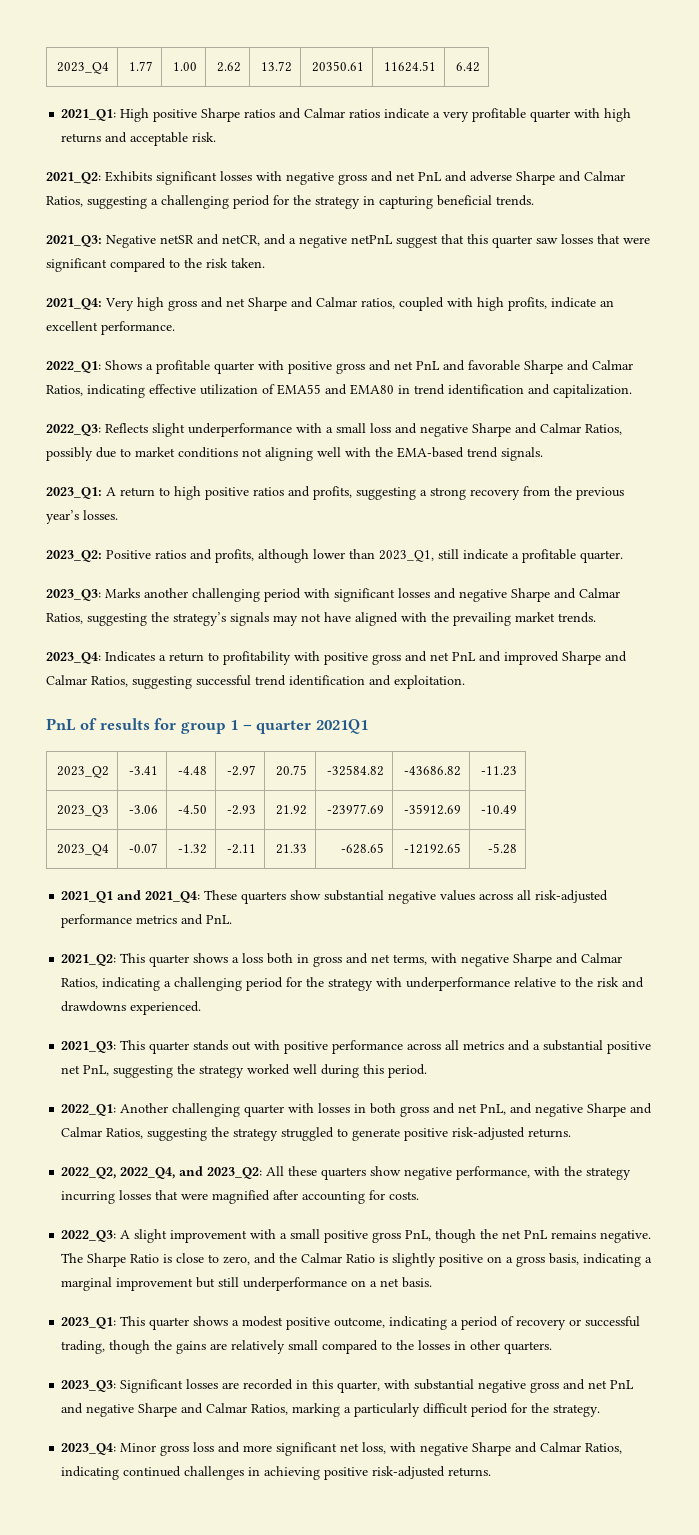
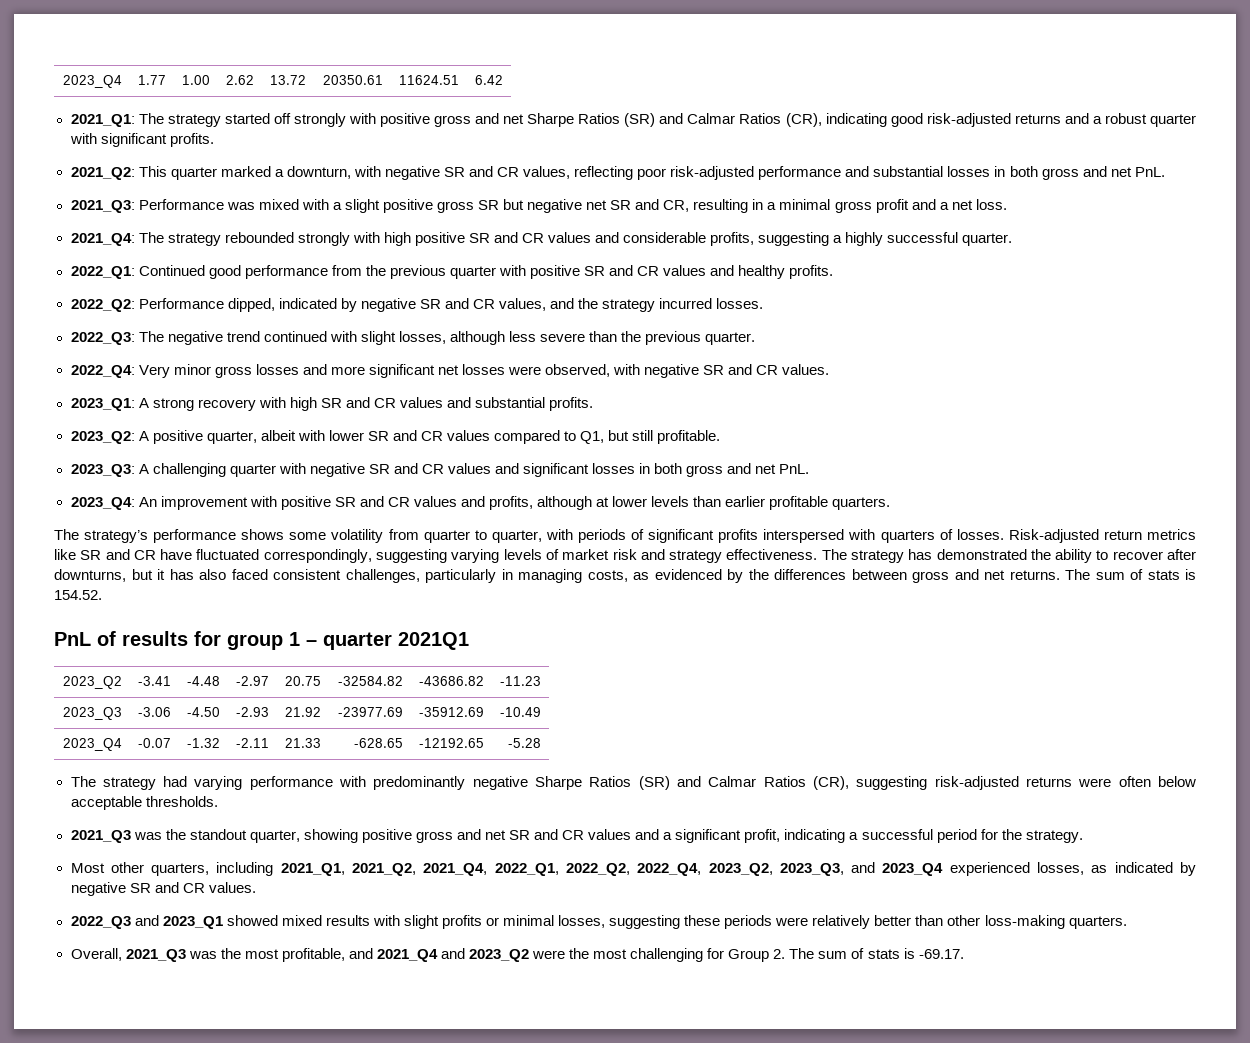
- 2021_Q1: High positive Sharpe ratios and Calmar ratios indicate a very profitable quarter with high returns and acceptable risk.
- 2021_Q2: Exhibits significant losses with negative gross and net PnL and adverse Sharpe and Calmar Ratios, suggesting a challenging period for the strategy in capturing beneficial trends.
- 2021_Q3: Negative netSR and netCR, and a negative netPnL suggest that this quarter saw losses that were significant compared to the risk taken.
- 2021_Q4: Very high gross and net Sharpe and Calmar ratios, coupled with high profits, indicate an excellent performance.
- 2022_Q1: Shows a profitable quarter with positive gross and net PnL and favorable Sharpe and Calmar Ratios, indicating effective utilization of EMA55 and EMA80 in trend identification and capitalization.
- 2022_Q3: Reflects slight underperformance with a small loss and negative Sharpe and Calmar Ratios, possibly due to market conditions not aligning well with the EMA-based trend signals.
- 2023_Q1: A return to high positive ratios and profits, suggesting a strong recovery from the previous year’s losses.
- 2023_Q2: Positive ratios and profits, although lower than 2023_Q1, still indicate a profitable quarter.
- 2023_Q3: Marks another challenging period with significant losses and negative Sharpe and Calmar Ratios, suggesting the strategy’s signals may not have aligned with the prevailing market trends.
- 2023_Q4: Indicates a return to profitability with positive gross and net PnL and improved Sharpe and Calmar Ratios, suggesting successful trend identification and exploitation.
+ 2021_Q1: The strategy started off strongly with positive gross and net Sharpe Ratios (SR) and Calmar Ratios (CR), indicating good risk-adjusted returns and a robust quarter with significant profits.
+ 2021_Q2: This quarter marked a downturn, with negative SR and CR values, reflecting poor risk-adjusted performance and substantial losses in both gross and net PnL.
+ 2021_Q3: Performance was mixed with a slight positive gross SR but negative net SR and CR, resulting in a minimal gross profit and a net loss.
+ 2021_Q4: The strategy rebounded strongly with high positive SR and CR values and considerable profits, suggesting a highly successful quarter.
+ 2022_Q1: Continued good performance from the previous quarter with positive SR and CR values and healthy profits.
+ 2022_Q2: Performance dipped, indicated by negative SR and CR values, and the strategy incurred losses.
+ 2022_Q3: The negative trend continued with slight losses, although less severe than the previous quarter.
+ 2022_Q4: Very minor gross losses and more significant net losses were observed, with negative SR and CR values.
+ 2023_Q1: A strong recovery with high SR and CR values and substantial profits.
+ 2023_Q2: A positive quarter, albeit with lower SR and CR values compared to Q1, but still profitable.
+ 2023_Q3: A challenging quarter with negative SR and CR values and significant losses in both gross and net PnL.
+ 2023_Q4: An improvement with positive SR and CR values and profits, although at lower levels than earlier profitable quarters.
+ The strategy’s performance shows some volatility from quarter to quarter, with periods of significant profits interspersed with quarters of losses. Risk-adjusted return metrics like SR and CR have fluctuated correspondingly, suggesting varying levels of market risk and strategy effectiveness. The strategy has demonstrated the ability to recover after downturns, but it has also faced consistent challenges, particularly in managing costs, as evidenced by the differences between gross and net returns. The sum of stats is 154.52.
- 2021_Q1 and 2021_Q4: These quarters show substantial negative values across all risk-adjusted performance metrics and PnL.
- 2021_Q2: This quarter shows a loss both in gross and net terms, with negative Sharpe and Calmar Ratios, indicating a challenging period for the strategy with underperformance relative to the risk and drawdowns experienced.
- 2021_Q3: This quarter stands out with positive performance across all metrics and a substantial positive net PnL, suggesting the strategy worked well during this period.
- 2022_Q1: Another challenging quarter with losses in both gross and net PnL, and negative Sharpe and Calmar Ratios, suggesting the strategy struggled to generate positive risk-adjusted returns.
- 2022_Q2, 2022_Q4, and 2023_Q2: All these quarters show negative performance, with the strategy incurring losses that were magnified after accounting for costs.
- 2022_Q3: A slight improvement with a small positive gross PnL, though the net PnL remains negative. The Sharpe Ratio is close to zero, and the Calmar Ratio is slightly positive on a gross basis, indicating a marginal improvement but still underperformance on a net basis.
- 2023_Q1: This quarter shows a modest positive outcome, indicating a period of recovery or successful trading, though the gains are relatively small compared to the losses in other quarters.
- 2023_Q3: Significant losses are recorded in this quarter, with substantial negative gross and net PnL and negative Sharpe and Calmar Ratios, marking a particularly difficult period for the strategy.
- 2023_Q4: Minor gross loss and more significant net loss, with negative Sharpe and Calmar Ratios, indicating continued challenges in achieving positive risk-adjusted returns.
+ The strategy had varying performance with predominantly negative Sharpe Ratios (SR) and Calmar Ratios (CR), suggesting risk-adjusted returns were often below acceptable thresholds.
+ 2021_Q3 was the standout quarter, showing positive gross and net SR and CR values and a significant profit, indicating a successful period for the strategy.
+ Most other quarters, including 2021_Q1, 2021_Q2, 2021_Q4, 2022_Q1, 2022_Q2, 2022_Q4, 2023_Q2, 2023_Q3, and 2023_Q4 experienced losses, as indicated by negative SR and CR values.
+ 2022_Q3 and 2023_Q1 showed mixed results with slight profits or minimal losses, suggesting these periods were relatively better than other loss-making quarters.
+ Overall, 2021_Q3 was the most profitable, and 2021_Q4 and 2023_Q2 were the most challenging for Group 2. The sum of stats is -69.17.

